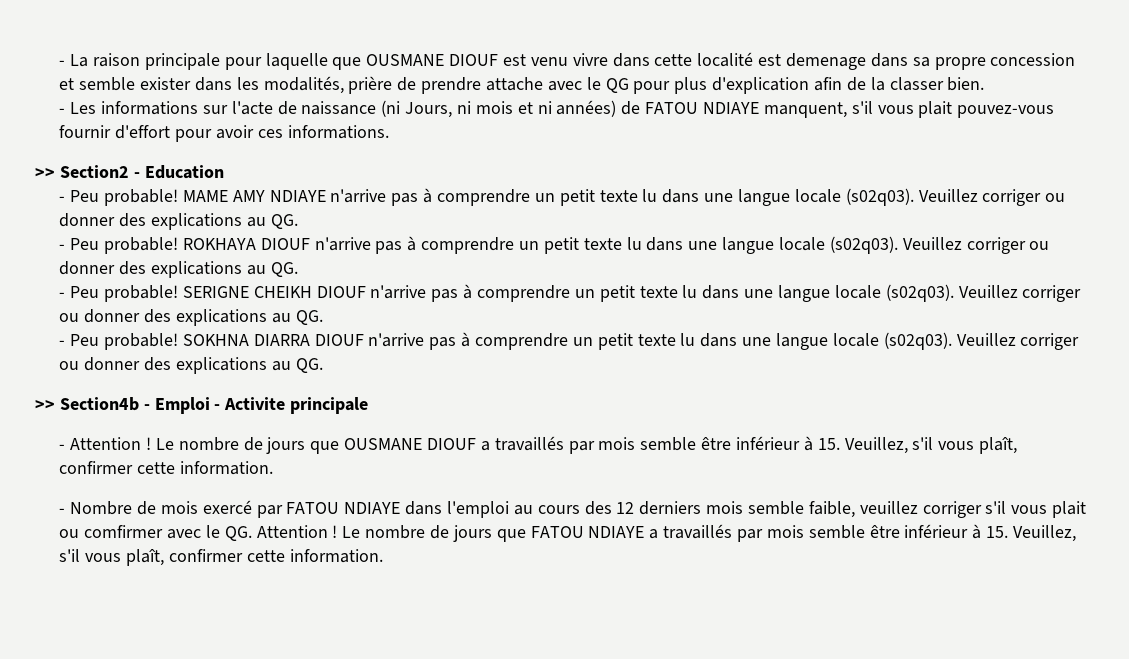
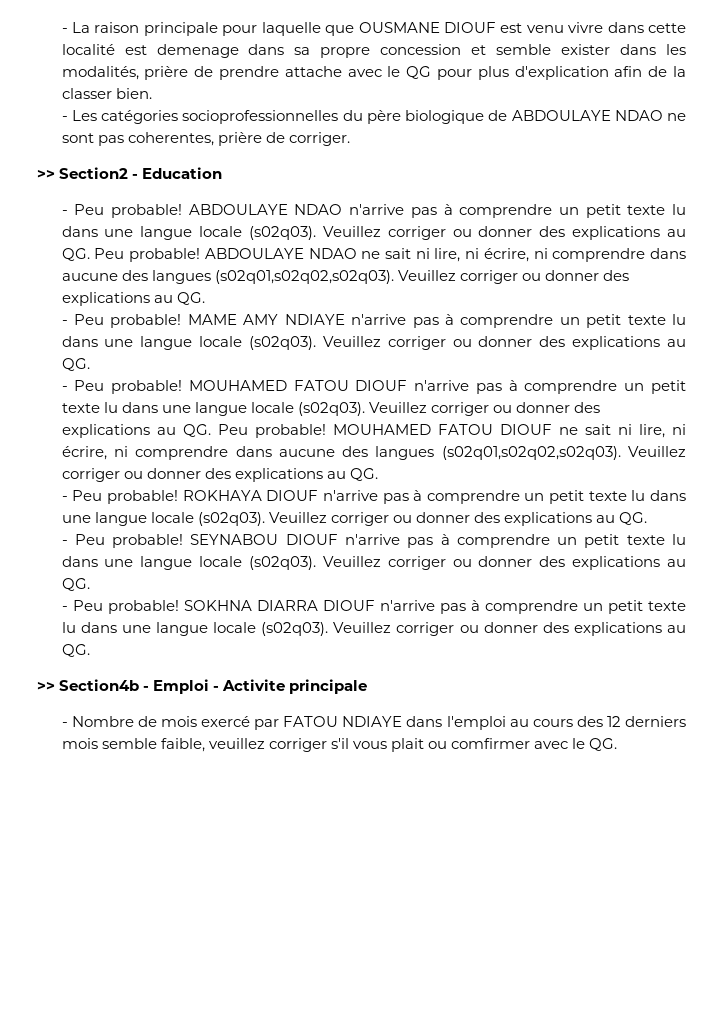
- - Les informations sur l'acte de naissance (ni Jours, ni mois et ni années) de FATOU NDIAYE manquent, s'il vous plait pouvez-vous fournir d'effort pour avoir ces informations.
+ - Les catégories socioprofessionnelles du père biologique de ABDOULAYE NDAO ne sont pas coherentes, prière de corriger.
  >> Section2 - Education
+ - Peu probable! ABDOULAYE NDAO n'arrive pas à comprendre un petit texte lu dans une langue locale (s02q03). Veuillez corriger ou donner des explications au QG. Peu probable! ABDOULAYE NDAO ne sait ni lire, ni écrire, ni comprendre dans aucune des langues (s02q01,s02q02,s02q03). Veuillez corriger ou donner des explications au QG.
+ - Peu probable! MOUHAMED FATOU DIOUF n'arrive pas à comprendre un petit texte lu dans une langue locale (s02q03). Veuillez corriger ou donner des explications au QG. Peu probable! MOUHAMED FATOU DIOUF ne sait ni lire, ni écrire, ni comprendre dans aucune des langues (s02q01,s02q02,s02q03). Veuillez corriger ou donner des explications au QG.
- SERIGNE CHEIKH DIOUF n'arrive pas à comprendre un petit texte lu dans une langue locale (s02q03).
+ SEYNABOU DIOUF n'arrive pas à comprendre un petit texte lu dans une langue locale (s02q03).
- - Attention ! Le nombre de jours que OUSMANE DIOUF a travaillés par mois semble être inférieur à 15. Veuillez, s'il vous plaît, confirmer cette information.
- - Nombre de mois exercé par FATOU NDIAYE dans l'emploi au cours des 12 derniers mois semble faible, veuillez corriger s'il vous plait ou comfirmer avec le QG. Attention ! Le nombre de jours que FATOU NDIAYE a travaillés par mois semble être inférieur à 15. Veuillez, s'il vous plaît, confirmer cette information.
+ - Nombre de mois exercé par FATOU NDIAYE dans l'emploi au cours des 12 derniers mois semble faible, veuillez corriger s'il vous plait ou comfirmer avec le QG.

